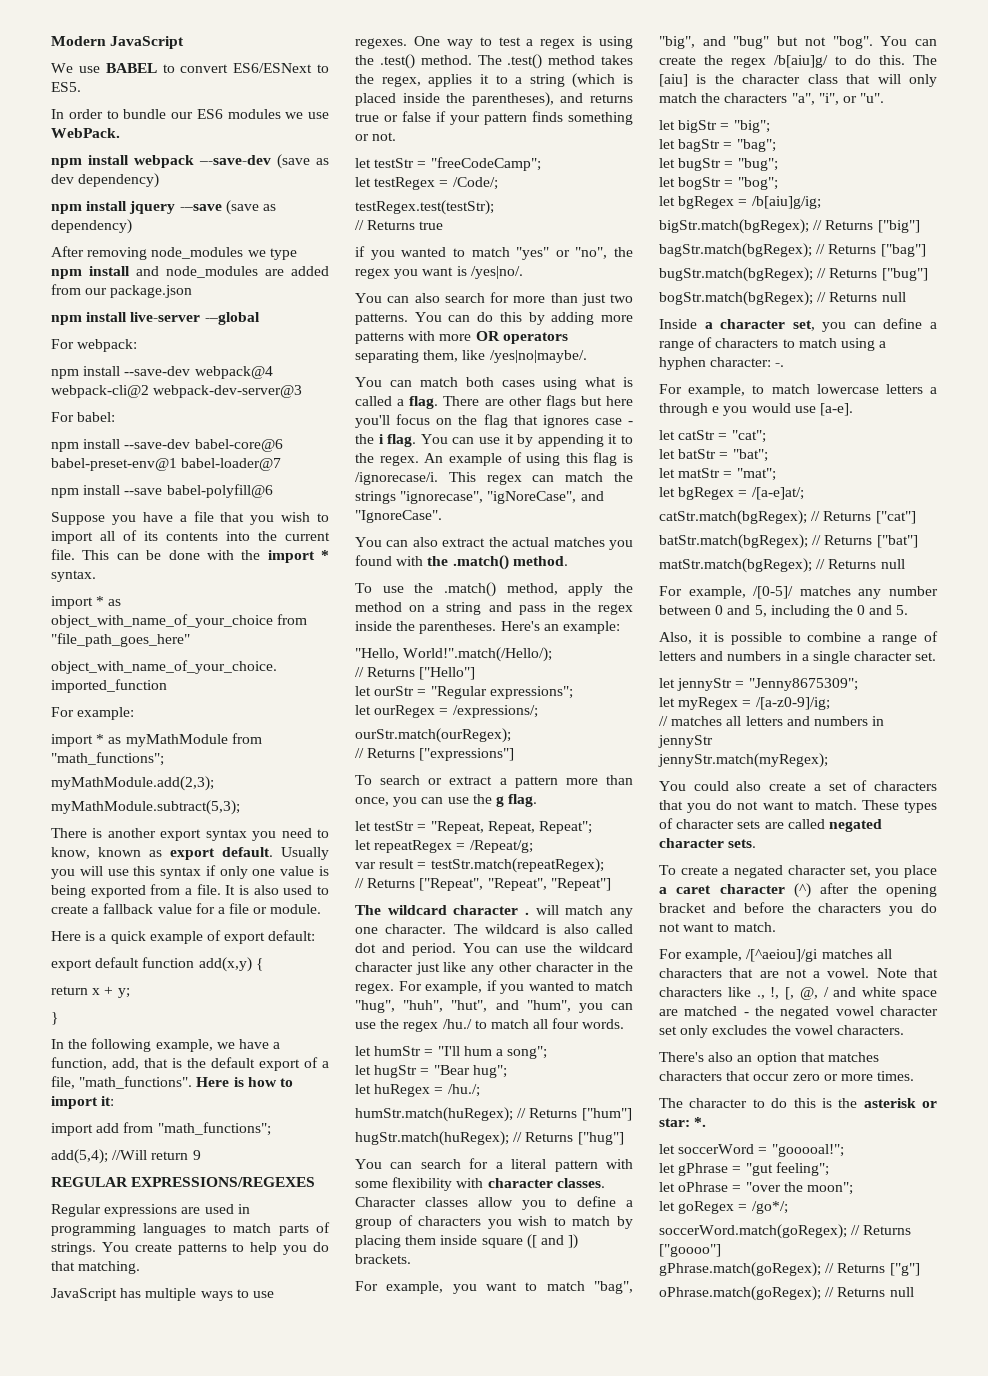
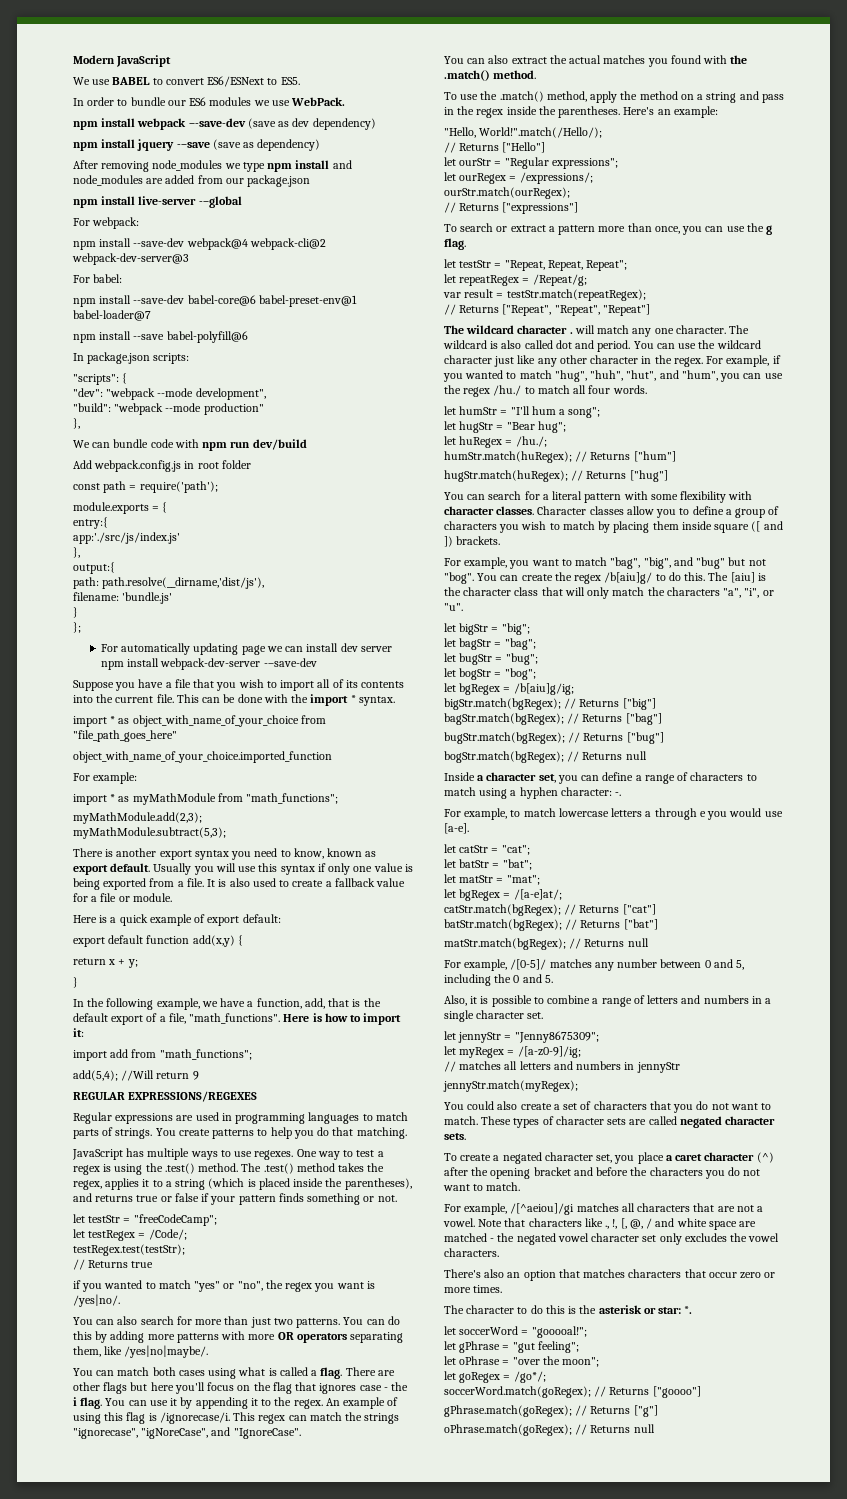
+ In package.json scripts:
+ "scripts": {
+ "dev": "webpack --mode development",
+ "build": "webpack --mode production"
+ },
+ We can bundle code with npm run dev/build
+ Add webpack.config.js in root folder
+ const path = require('path');
+ module.exports = {
+ entry:{
+ app:'./src/js/index.js'
+ },
+ output:{
+ path: path.resolve(__dirname,'dist/js'),
+ filename: 'bundle.js'
+ }
+ };
+ For automatically updating page we can install dev server npm install webpack-dev-server -–save-dev

